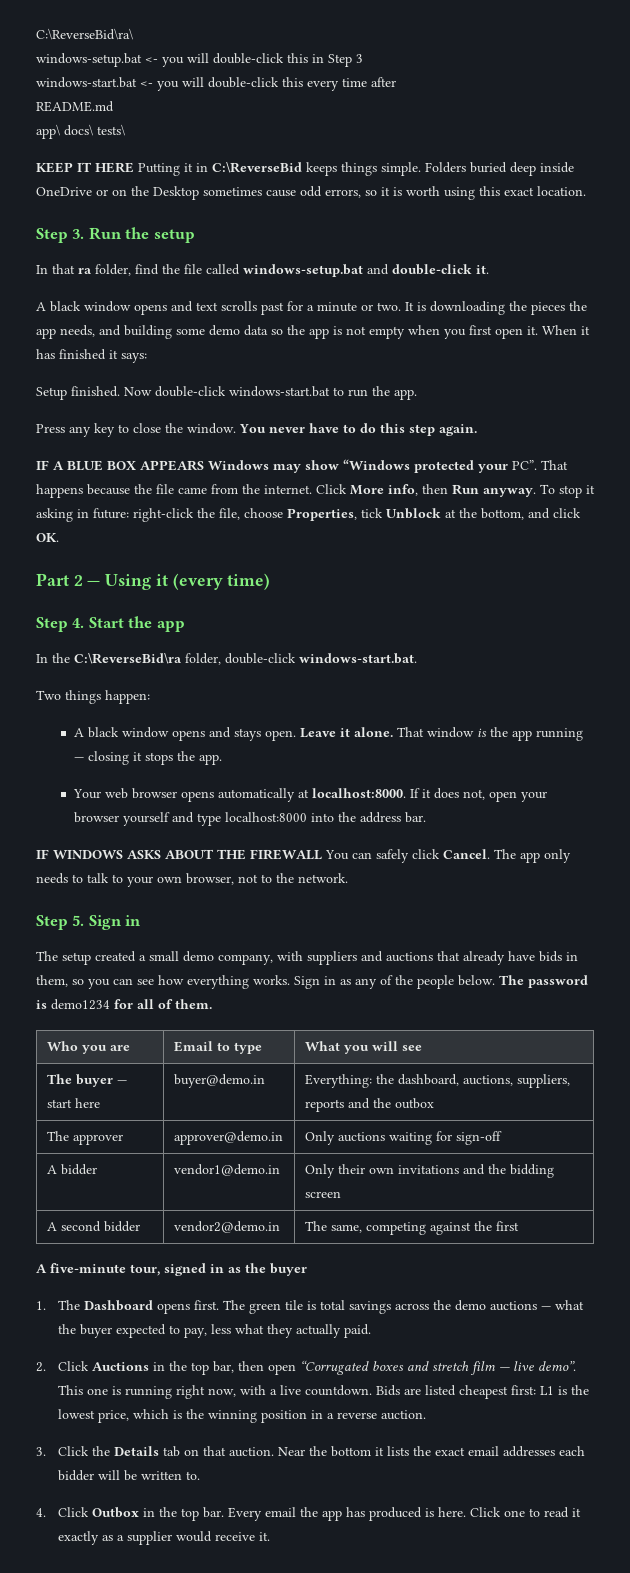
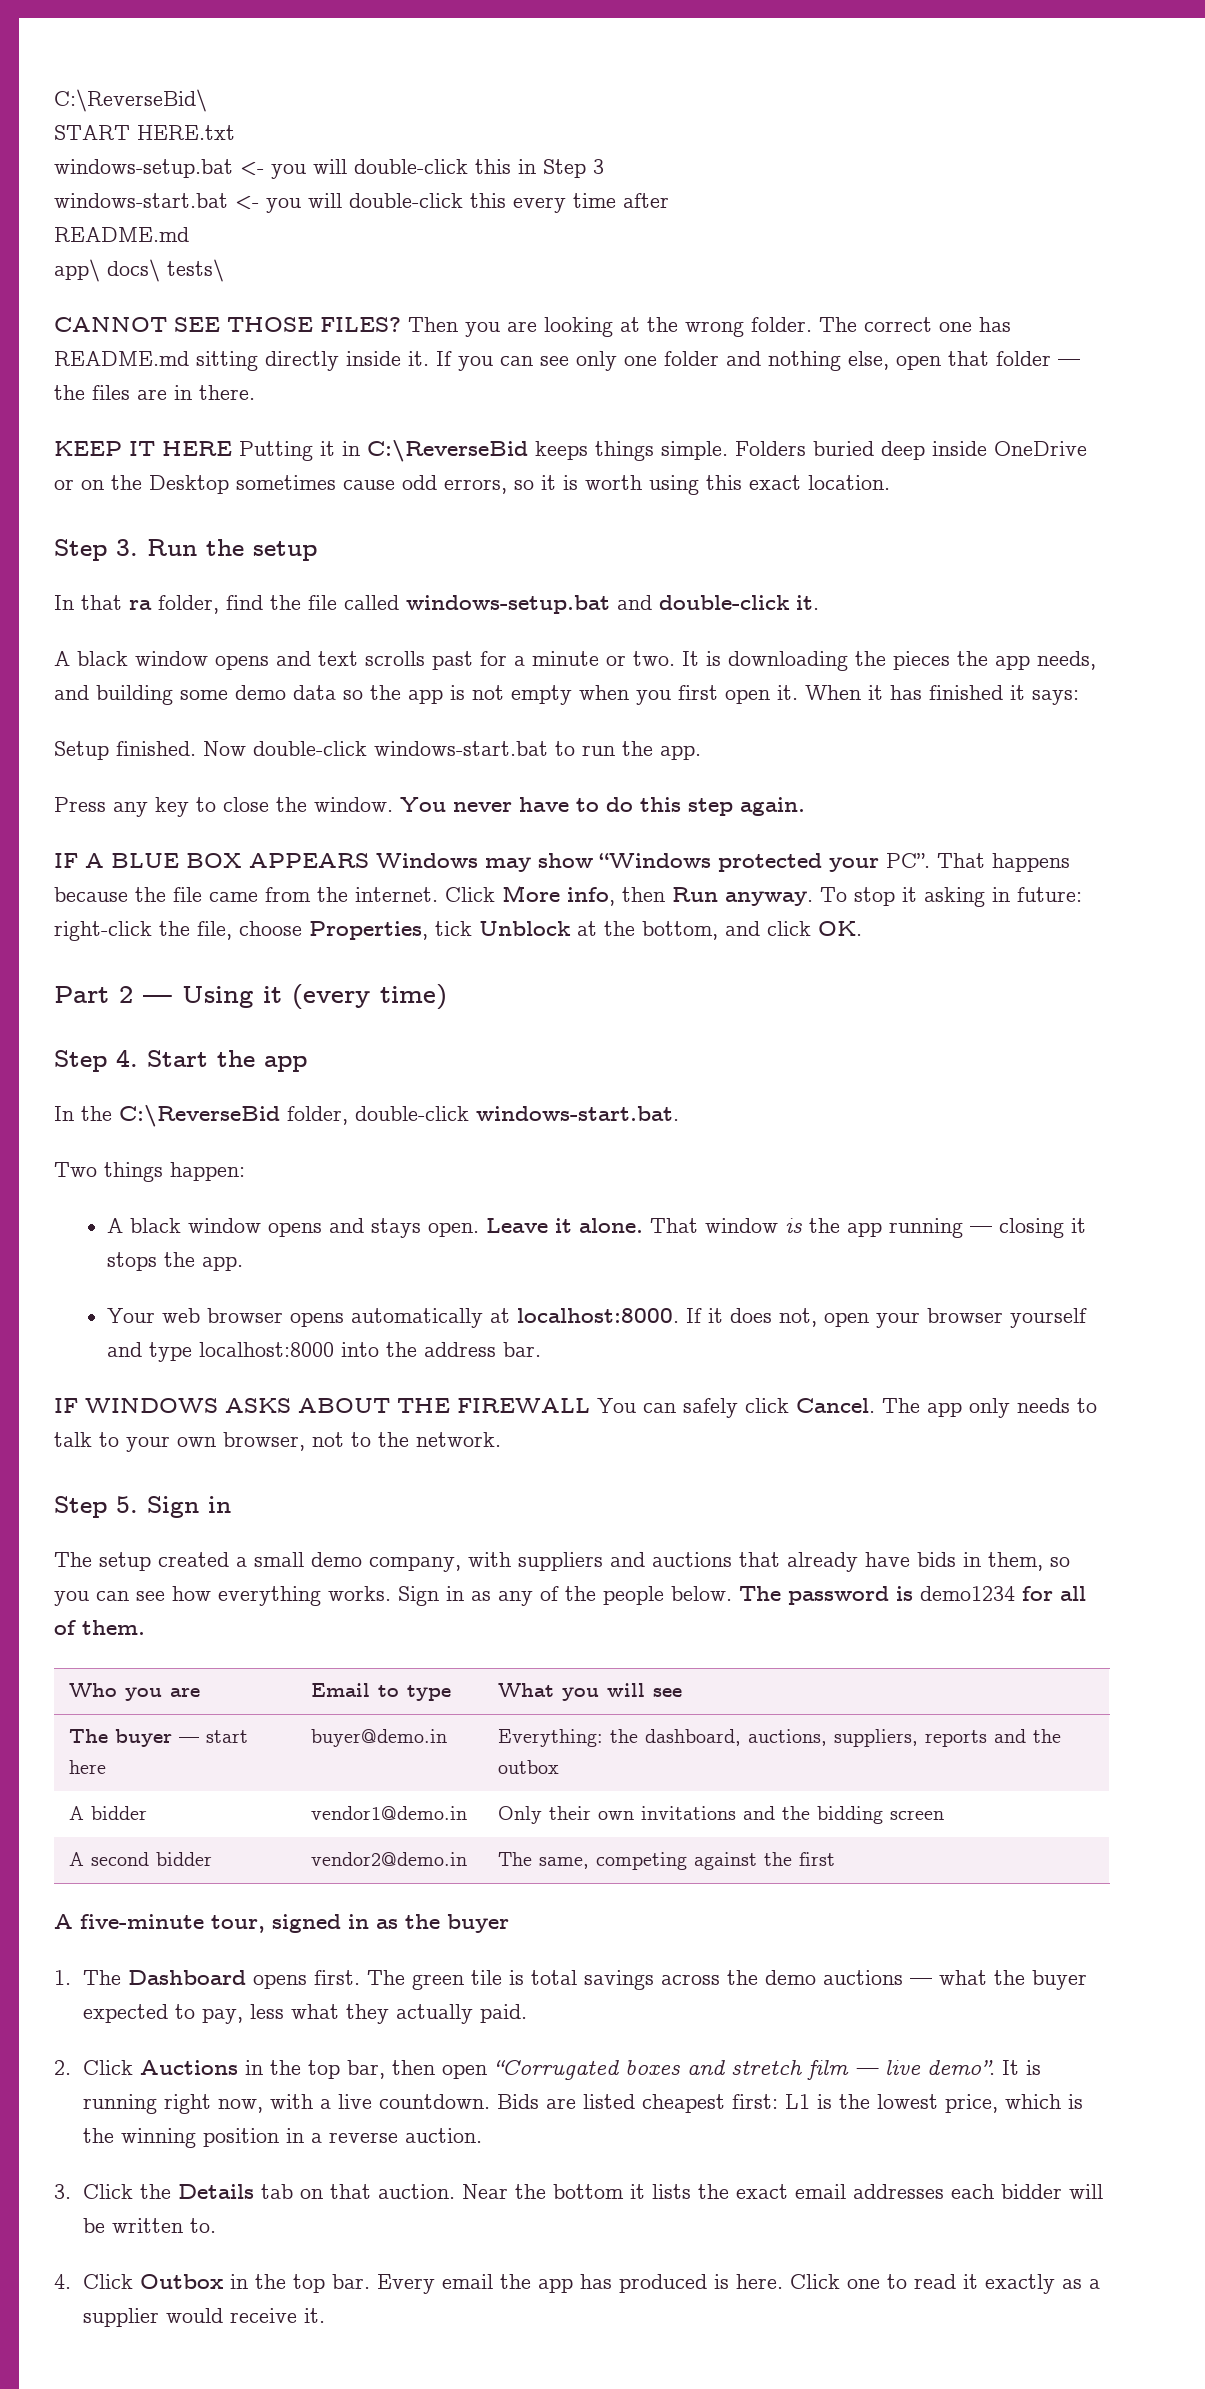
- C:\ReverseBid\ra\
+ C:\ReverseBid\
+ START HERE.txt
+ CANNOT SEE THOSE FILES? Then you are looking at the wrong folder. The correct one has README.md sitting directly inside it. If you can see only one folder and nothing else, open that folder — the files are in there.
- In the C:\ReverseBid\ra folder, double-click windows-start.bat.
+ In the C:\ReverseBid folder, double-click windows-start.bat.
- The approver | approver@demo.in | Only auctions waiting for sign-off
- This one is running right now, with a live countdown.
+ It is running right now, with a live countdown.

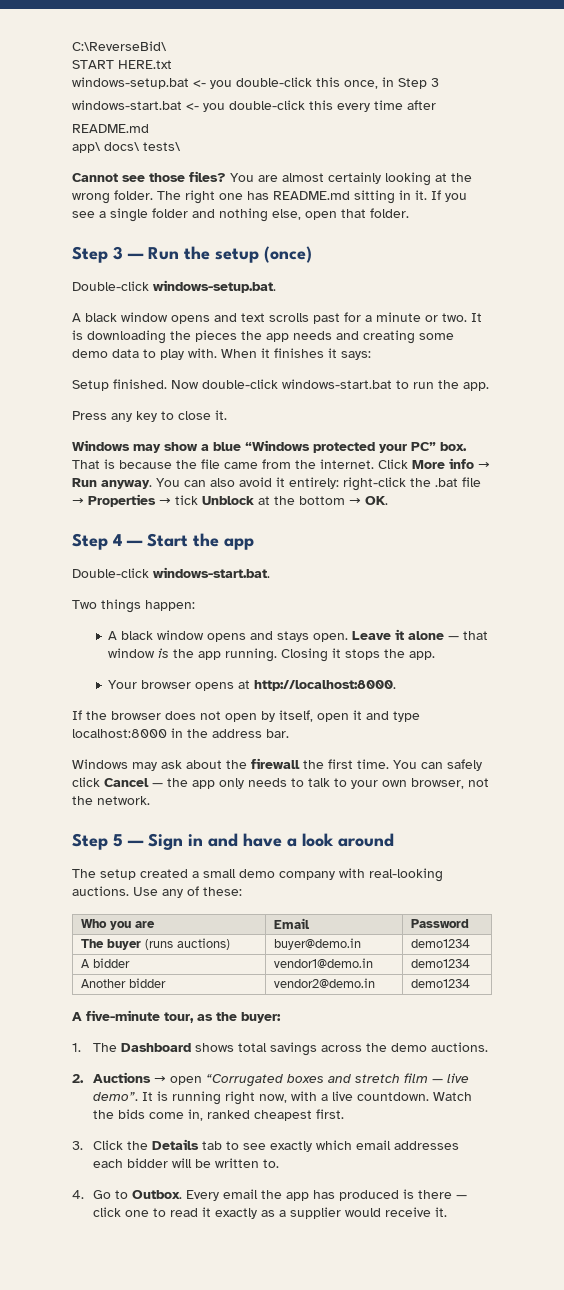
- windows-setup.bat <- you will double-click this in Step 3
+ windows-setup.bat <- you double-click this once, in Step 3
- windows-start.bat <- you will double-click this every time after
+ windows-start.bat <- you double-click this every time after
- CANNOT SEE THOSE FILES? Then you are looking at the wrong folder.
+ Cannot see those files? You are almost certainly looking at the wrong folder.
- The correct one has README.md sitting directly inside it.
+ The right one has README.md sitting in it.
- If you can see only one folder and nothing else, open that folder — the files are in there.
- KEEP IT HERE Putting it in C:\ReverseBid keeps things simple. Folders buried deep inside OneDrive or on the Desktop sometimes cause odd errors, so it is worth using this exact location.
- Step 3. Run the setup
- In that ra folder, find the file called windows-setup.bat and double-click it.
+ If you see a single folder and nothing else, open that folder.
+ Step 3 — Run the setup (once)
+ Double-click windows-setup.bat.
- It is downloading the pieces the app needs, and building some demo data so the app is not empty when you first open it. When it has finished it says:
+ It is downloading the pieces the app needs and creating some demo data to play with. When it finishes it says:
- Press any key to close the window. You never have to do this step again.
- IF A BLUE BOX APPEARS Windows may show “Windows protected your PC”. That happens because the file came from the internet.
+ Press any key to close it.
+ Windows may show a blue “Windows protected your PC” box. That is because the file came from the internet.
- Click More info, then Run anyway. To stop it asking in future: right-click the file, choose Properties, tick Unblock at the bottom, and click OK.
- Part 2 — Using it (every time)
- Step 4. Start the app
- In the C:\ReverseBid folder, double-click windows-start.bat.
+ Click More info → Run anyway. You can also avoid it entirely: right-click the .bat file → Properties → tick Unblock at the bottom → OK.
+ Step 4 — Start the app
+ Double-click windows-start.bat.
- Leave it alone. That window is the app running — closing it stops the app.
+ Leave it alone — that window is the app running. Closing it stops the app.
- Your web browser opens automatically at localhost:8000. If it does not, open your browser yourself and type localhost:8000 into the address bar.
+ Your browser opens at http://localhost:8000.
+ If the browser does not open by itself, open it and type localhost:8000 in the address bar.
- IF WINDOWS ASKS ABOUT THE FIREWALL You can safely click Cancel. The app only needs to talk to your own browser, not to the network.
+ Windows may ask about the firewall the first time. You can safely click Cancel — the app only needs to talk to your own browser, not the network.
- Step 5. Sign in
+ Step 5 — Sign in and have a look around
- The setup created a small demo company, with suppliers and auctions that already have bids in them, so you can see how everything works. Sign in as any of the people below. The password is demo1234 for all of them.
- Who you are | Email to type | What you will see
- The buyer — start here | buyer@demo.in | Everything: the dashboard, auctions, suppliers, reports and the outbox
- A bidder | vendor1@demo.in | Only their own invitations and the bidding screen
- A second bidder | vendor2@demo.in | The same, competing against the first
+ The setup created a small demo company with real-looking auctions. Use any of these:
+ Who you are | Email | Password
+ The buyer (runs auctions) | buyer@demo.in | demo1234
+ A bidder | vendor1@demo.in | demo1234
+ Another bidder | vendor2@demo.in | demo1234
- A five-minute tour, signed in as the buyer
+ A five-minute tour, as the buyer:
- 1. The Dashboard opens first. The green tile is total savings across the demo auctions — what the buyer expected to pay, less what they actually paid.
- 2. Click Auctions in the top bar, then open “Corrugated boxes and stretch film — live demo”.
+ 1. The Dashboard shows total savings across the demo auctions.
+ 2. Auctions → open “Corrugated boxes and stretch film — live demo”.
- Bids are listed cheapest first: L1 is the lowest price, which is the winning position in a reverse auction.
+ Watch the bids come in, ranked cheapest first.
- 3. Click the Details tab on that auction. Near the bottom it lists the exact email addresses each bidder will be written to.
+ 3. Click the Details tab to see exactly which email addresses each bidder will be written to.
- 4. Click Outbox in the top bar.
+ 4. Go to Outbox.
- Every email the app has produced is here. Click one to read it exactly as a supplier would receive it.
+ Every email the app has produced is there — click one to read it exactly as a supplier would receive it.

